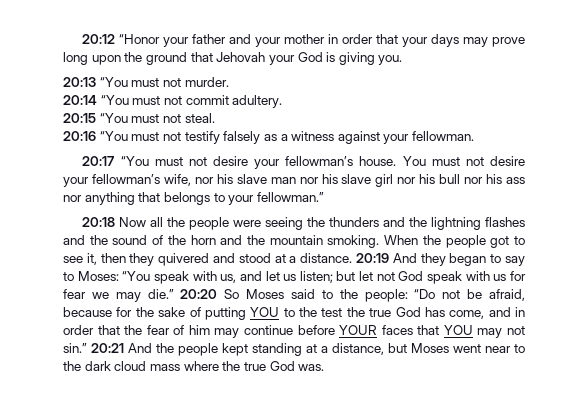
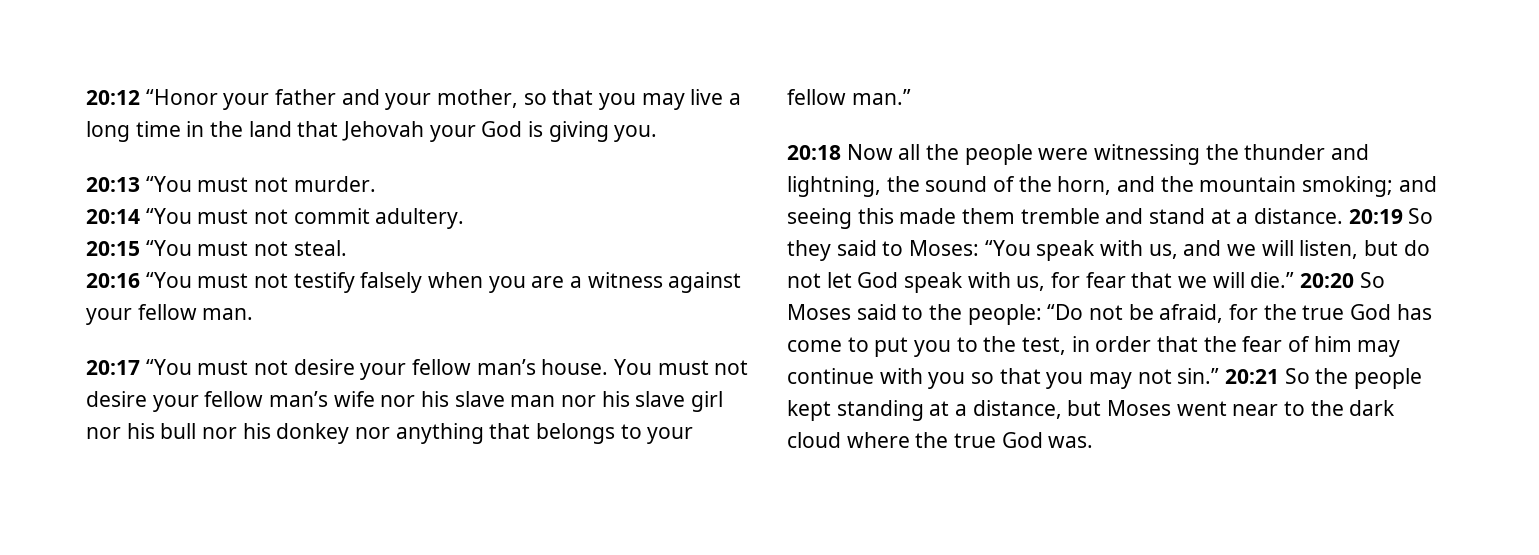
- 20:12 “Honor your father and your mother in order that your days may prove long upon the ground that Jehovah your God is giving you.
+ 20:12 “Honor your father and your mother, so that you may live a long time in the land that Jehovah your God is giving you.
- 20:16 “You must not testify falsely as a witness against your fellowman.
+ 20:16 “You must not testify falsely when you are a witness against your fellow man.
- 20:17 “You must not desire your fellowman’s house.
+ 20:17 “You must not desire your fellow man’s house.
- You must not desire your fellowman’s wife, nor his slave man nor his slave girl nor his bull nor his ass nor anything that belongs to your fellowman.”
+ You must not desire your fellow man’s wife nor his slave man nor his slave girl nor his bull nor his donkey nor anything that belongs to your fellow man.”
- 20:18 Now all the people were seeing the thunders and the lightning flashes and the sound of the horn and the mountain smoking. When the people got to see it, then they quivered and stood at a distance. 20:19 And they began to say to Moses: “You speak with us, and let us listen; but let not God speak with us for fear we may die.”
+ 20:18 Now all the people were witnessing the thunder and lightning, the sound of the horn, and the mountain smoking; and seeing this made them tremble and stand at a distance. 20:19 So they said to Moses: “You speak with us, and we will listen, but do not let God speak with us, for fear that we will die.”
- 20:20 So Moses said to the people: “Do not be afraid, because for the sake of putting YOU to the test the true God has come, and in order that the fear of him may continue before YOUR faces that YOU may not sin.”
+ 20:20 So Moses said to the people: “Do not be afraid, for the true God has come to put you to the test, in order that the fear of him may continue with you so that you may not sin.”
- 20:21 And the people kept standing at a distance, but Moses went near to the dark cloud mass where the true God was.
+ 20:21 So the people kept standing at a distance, but Moses went near to the dark cloud where the true God was.

